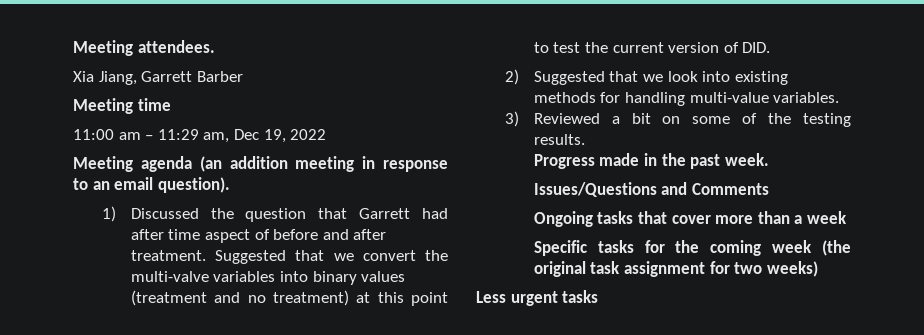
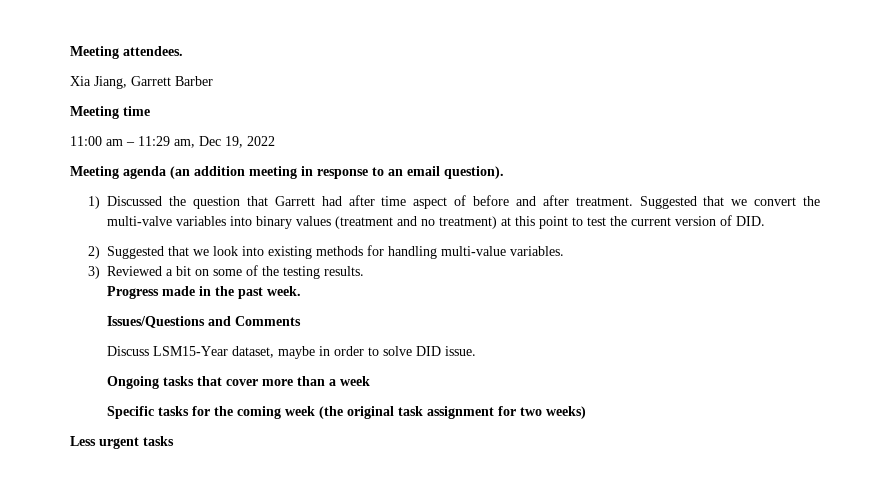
+ Discuss LSM15-Year dataset, maybe in order to solve DID issue.

